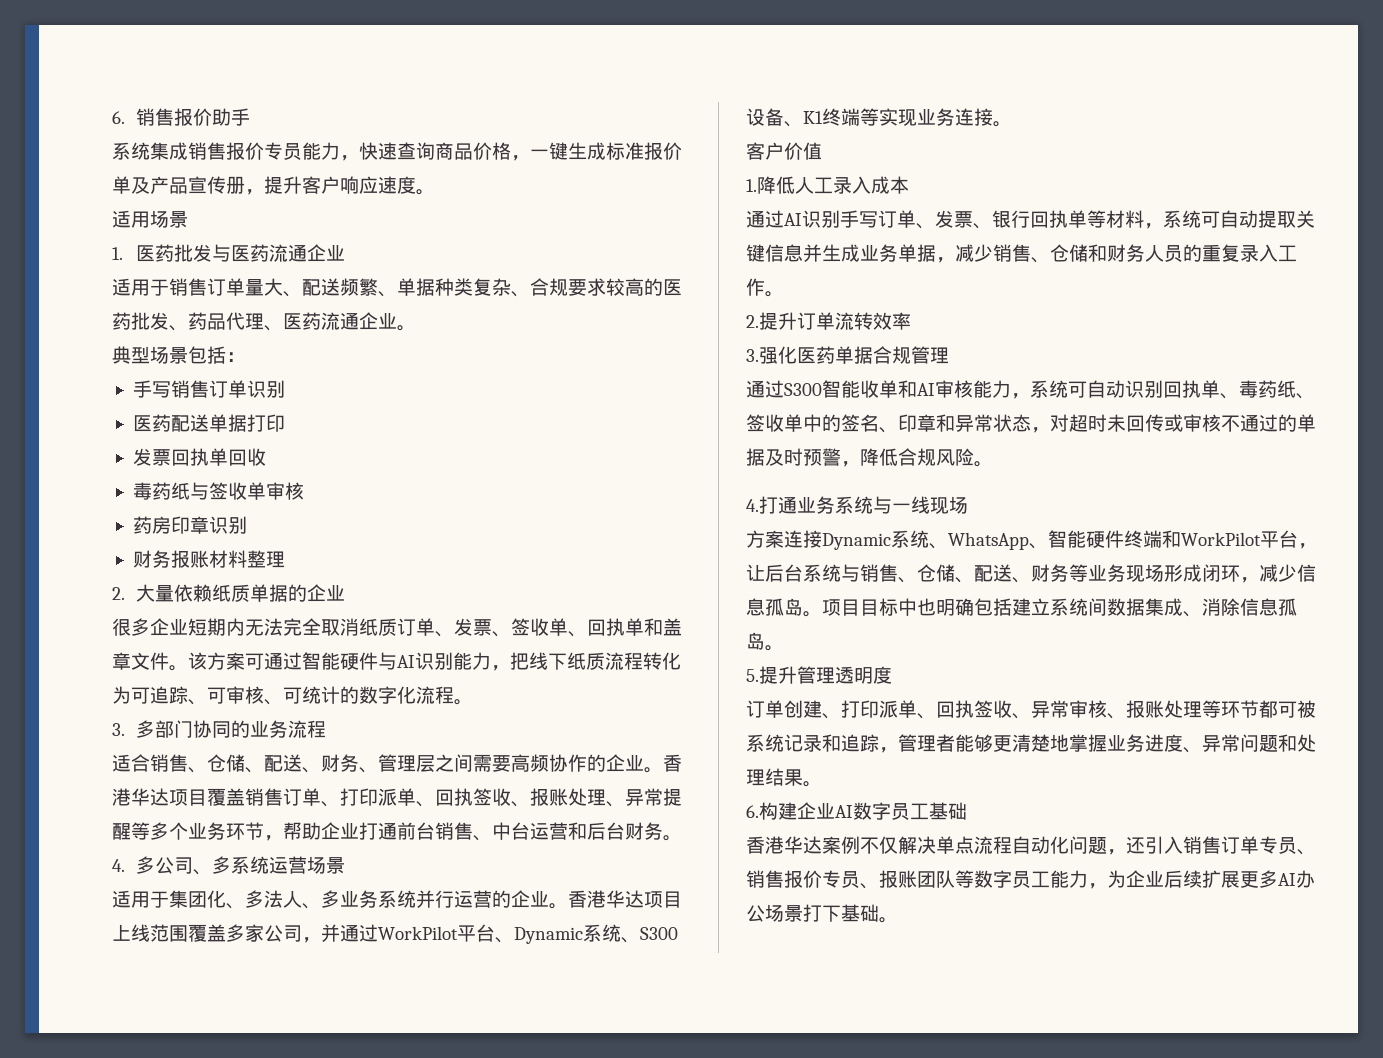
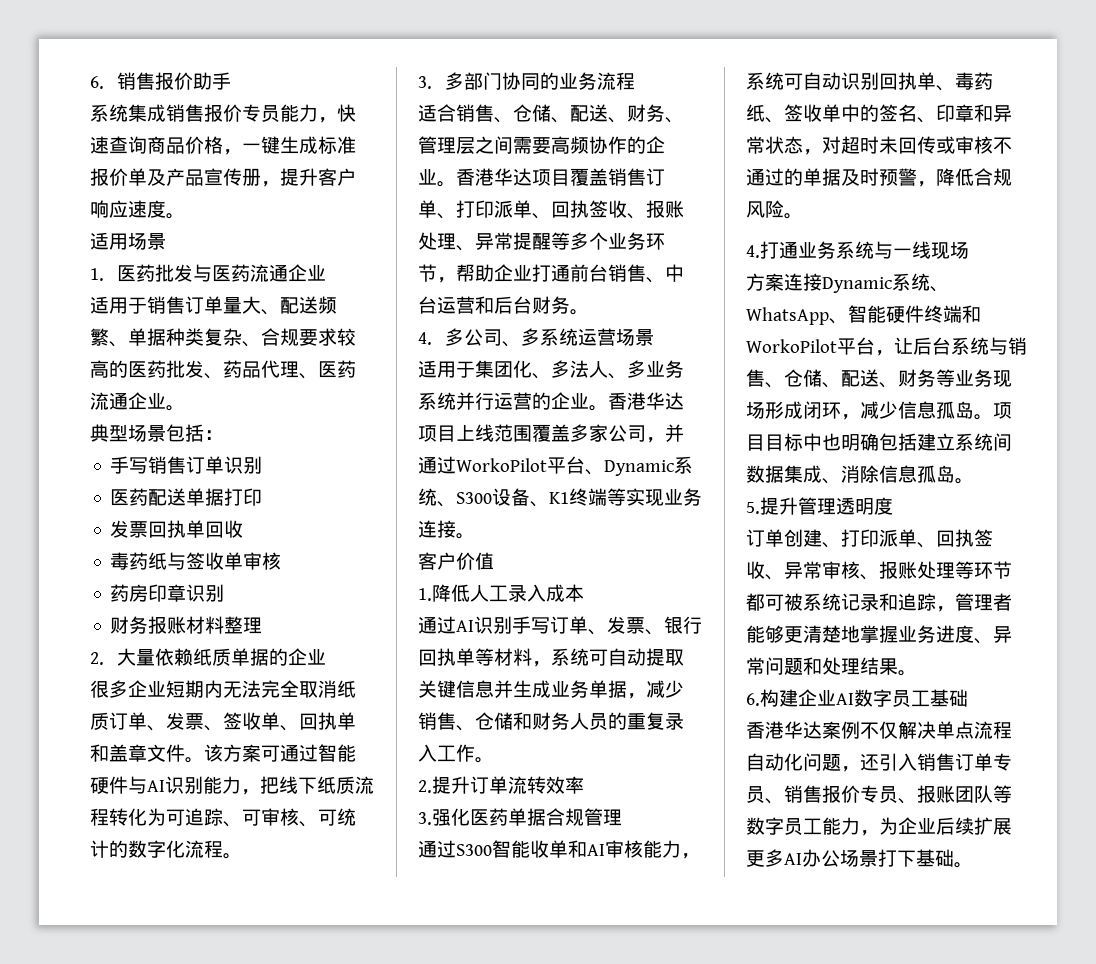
- 香港华达项目上线范围覆盖多家公司，并通过WorkPilot平台、Dynamic系统、S300设备、K1终端等实现业务连接。
+ 香港华达项目上线范围覆盖多家公司，并通过WorkoPilot平台、Dynamic系统、S300设备、K1终端等实现业务连接。
- 方案连接Dynamic系统、WhatsApp、智能硬件终端和WorkPilot平台，让后台系统与销售、仓储、配送、财务等业务现场形成闭环，减少信息孤岛。
+ 方案连接Dynamic系统、WhatsApp、智能硬件终端和WorkoPilot平台，让后台系统与销售、仓储、配送、财务等业务现场形成闭环，减少信息孤岛。

